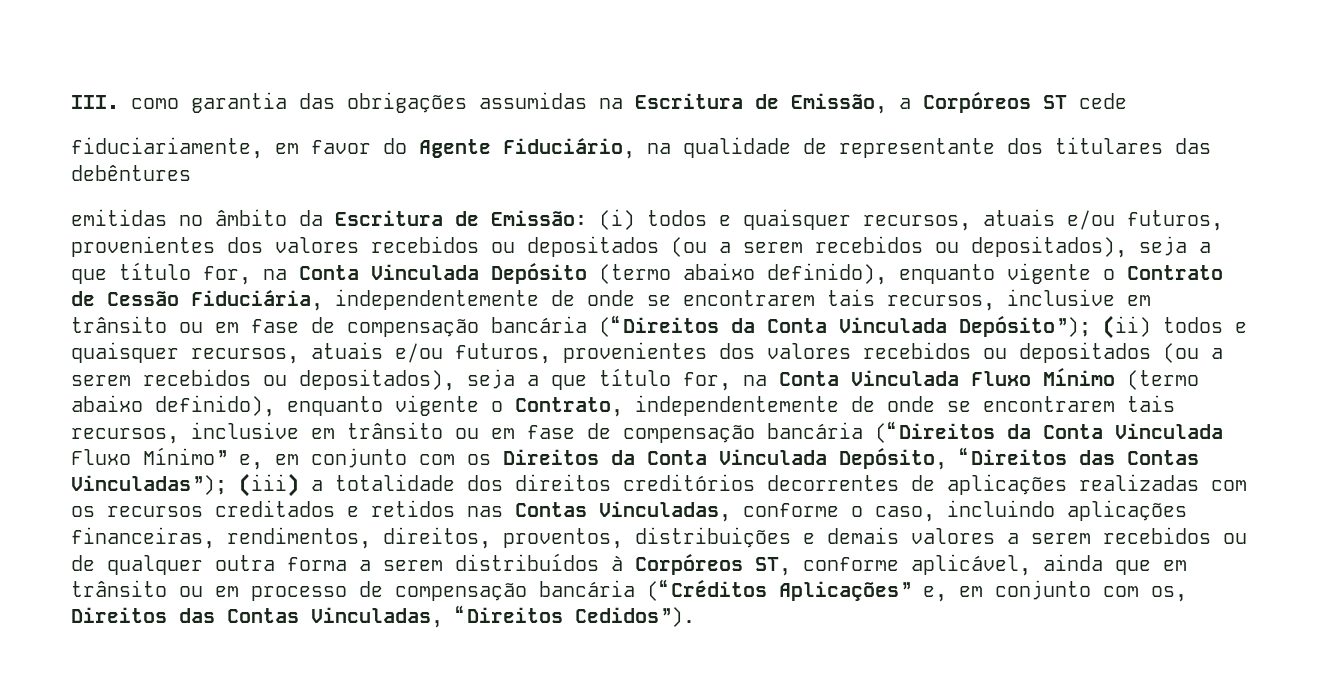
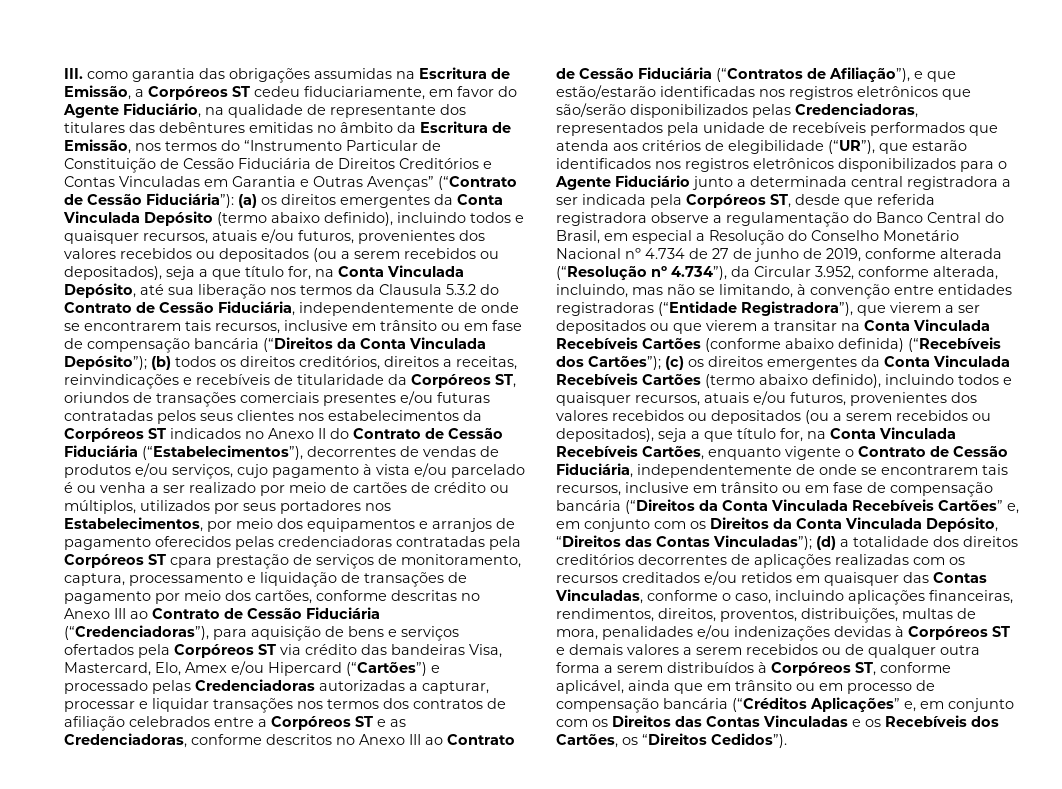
- III. como garantia das obrigações assumidas na Escritura de Emissão, a Corpóreos ST cede
- fiduciariamente, em favor do Agente Fiduciário, na qualidade de representante dos titulares das debêntures
- emitidas no âmbito da Escritura de Emissão: (i) todos e quaisquer recursos, atuais e/ou futuros, provenientes dos valores recebidos ou depositados (ou a serem recebidos ou depositados), seja a que título for, na Conta Vinculada Depósito (termo abaixo definido), enquanto vigente o Contrato de Cessão Fiduciária, independentemente de onde se encontrarem tais recursos, inclusive em trânsito ou em fase de compensação bancária (“Direitos da Conta Vinculada Depósito”); (ii) todos e quaisquer recursos, atuais e/ou futuros, provenientes dos valores recebidos ou depositados (ou a serem recebidos ou depositados), seja a que título for, na Conta Vinculada Fluxo Mínimo (termo abaixo definido), enquanto vigente o Contrato, independentemente de onde se encontrarem tais recursos, inclusive em trânsito ou em fase de compensação bancária (“Direitos da Conta Vinculada Fluxo Mínimo” e, em conjunto com os Direitos da Conta Vinculada Depósito, “Direitos das Contas Vinculadas”);
+ III. como garantia das obrigações assumidas na Escritura de Emissão, a Corpóreos ST cedeu fiduciariamente, em favor do Agente Fiduciário, na qualidade de representante dos titulares das debêntures emitidas no âmbito da Escritura de Emissão, nos termos do “Instrumento Particular de Constituição de Cessão Fiduciária de Direitos Creditórios e Contas Vinculadas em Garantia e Outras Avenças” (“Contrato de Cessão Fiduciária”): (a) os direitos emergentes da Conta Vinculada Depósito (termo abaixo definido), incluindo todos e quaisquer recursos, atuais e/ou futuros, provenientes dos valores recebidos ou depositados (ou a serem recebidos ou depositados), seja a que título for, na Conta Vinculada Depósito, até sua liberação nos termos da Clausula 5.3.2 do Contrato de Cessão Fiduciária, independentemente de onde se encontrarem tais recursos, inclusive em trânsito ou em fase de compensação bancária (“Direitos da Conta Vinculada Depósito”); (b) todos os direitos creditórios, direitos a receitas, reinvindicações e recebíveis de titularidade da Corpóreos ST, oriundos de transações comerciais presentes e/ou futuras contratadas pelos seus clientes nos estabelecimentos da Corpóreos ST indicados no Anexo II do Contrato de Cessão Fiduciária (“Estabelecimentos”), decorrentes de vendas de produtos e/ou serviços, cujo pagamento à vista e/ou parcelado é ou venha a ser realizado por meio de cartões de crédito ou múltiplos, utilizados por seus portadores nos Estabelecimentos, por meio dos equipamentos e arranjos de pagamento oferecidos pelas credenciadoras contratadas pela Corpóreos ST cpara prestação de serviços de monitoramento, captura, processamento e liquidação de transações de pagamento por meio dos cartões, conforme descritas no Anexo III ao Contrato de Cessão Fiduciária (“Credenciadoras”), para aquisição de bens e serviços ofertados pela Corpóreos ST via crédito das bandeiras Visa, Mastercard, Elo, Amex e/ou Hipercard (“Cartões”) e processado pelas Credenciadoras autorizadas a capturar, processar e liquidar transações nos termos dos contratos de afiliação celebrados entre a Corpóreos ST e as Credenciadoras, conforme descritos no Anexo III ao Contrato de Cessão Fiduciária (“Contratos de Afiliação”), e que estão/estarão identificadas nos registros eletrônicos que são/serão disponibilizados pelas Credenciadoras, representados pela unidade de recebíveis performados que atenda aos critérios de elegibilidade (“UR”), que estarão identificados nos registros eletrônicos disponibilizados para o Agente Fiduciário junto a determinada central registradora a ser indicada pela Corpóreos ST, desde que referida registradora observe a regulamentação do Banco Central do Brasil, em especial a Resolução do Conselho Monetário Nacional nº 4.734 de 27 de junho de 2019, conforme alterada (“Resolução nº 4.734”), da Circular 3.952, conforme alterada, incluindo, mas não se limitando, à convenção entre entidades registradoras (“Entidade Registradora”), que vierem a ser depositados ou que vierem a transitar na Conta Vinculada Recebíveis Cartões (conforme abaixo definida) (“Recebíveis dos Cartões”); (c) os direitos emergentes da Conta Vinculada Recebíveis Cartões (termo abaixo definido), incluindo todos e quaisquer recursos, atuais e/ou futuros, provenientes dos valores recebidos ou depositados (ou a serem recebidos ou depositados), seja a que título for, na Conta Vinculada Recebíveis Cartões, enquanto vigente o Contrato de Cessão Fiduciária, independentemente de onde se encontrarem tais recursos, inclusive em trânsito ou em fase de compensação bancária (“Direitos da Conta Vinculada Recebíveis Cartões” e, em conjunto com os Direitos da Conta Vinculada Depósito, “Direitos das Contas Vinculadas”);
- (iii) a totalidade dos direitos creditórios decorrentes de aplicações realizadas com os recursos creditados e retidos nas Contas Vinculadas, conforme o caso, incluindo aplicações financeiras, rendimentos, direitos, proventos, distribuições e demais valores a serem recebidos ou de qualquer outra forma a serem distribuídos à Corpóreos ST, conforme aplicável, ainda que em trânsito ou em processo de compensação bancária (“Créditos Aplicações” e, em conjunto com os, Direitos das Contas Vinculadas, “Direitos Cedidos”).
+ (d) a totalidade dos direitos creditórios decorrentes de aplicações realizadas com os recursos creditados e/ou retidos em quaisquer das Contas Vinculadas, conforme o caso, incluindo aplicações financeiras, rendimentos, direitos, proventos, distribuições, multas de mora, penalidades e/ou indenizações devidas à Corpóreos ST e demais valores a serem recebidos ou de qualquer outra forma a serem distribuídos à Corpóreos ST, conforme aplicável, ainda que em trânsito ou em processo de compensação bancária (“Créditos Aplicações” e, em conjunto com os Direitos das Contas Vinculadas e os Recebíveis dos Cartões, os “Direitos Cedidos”).

